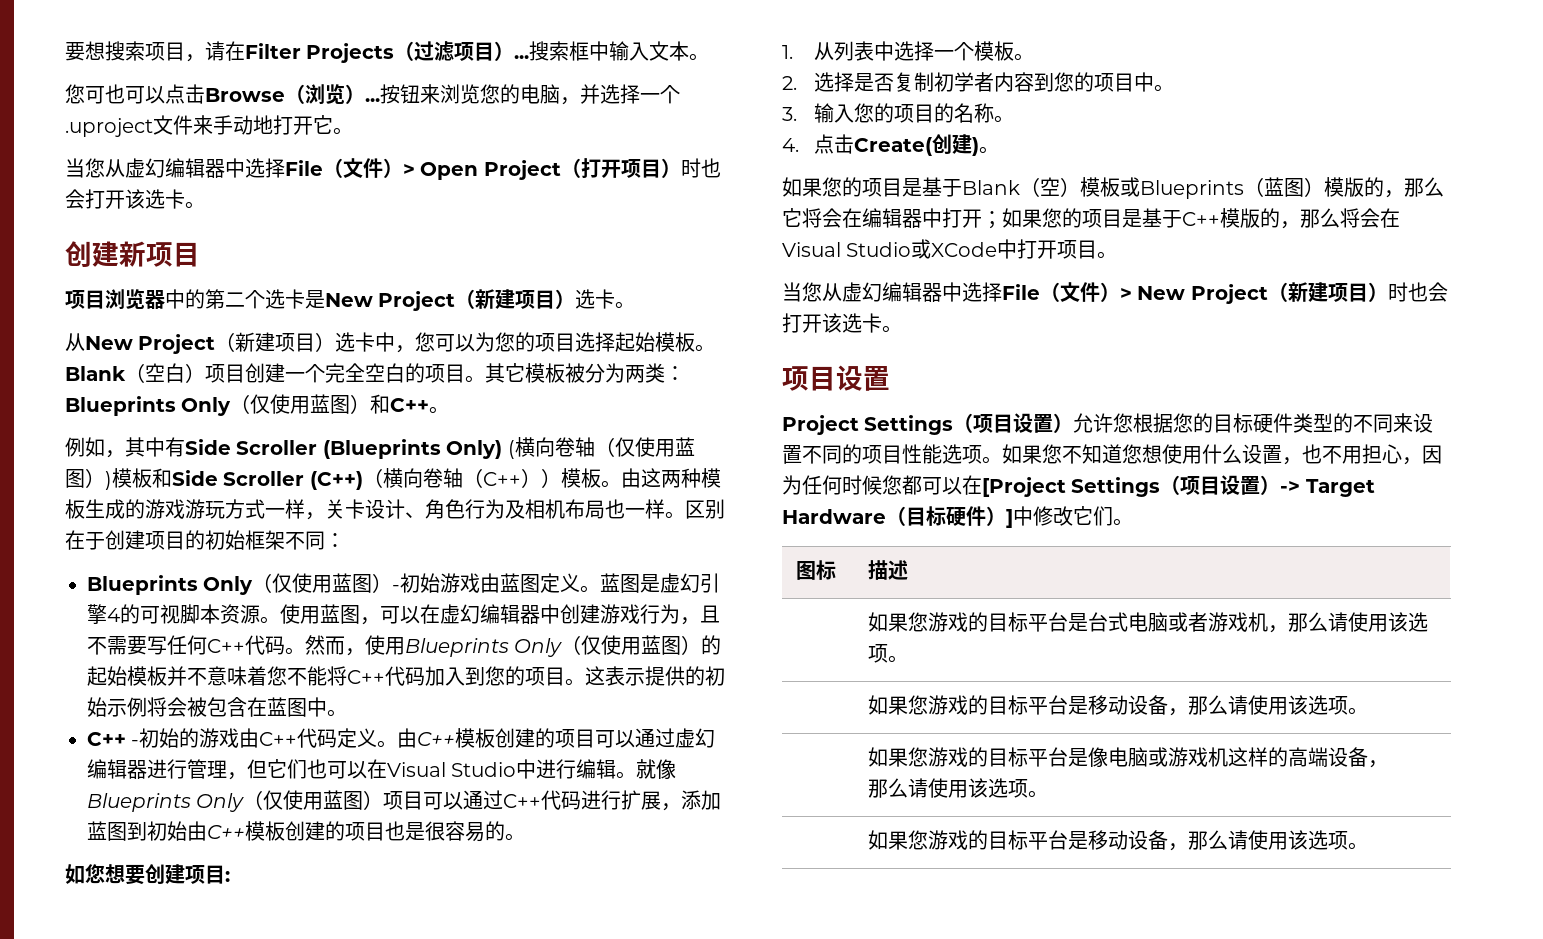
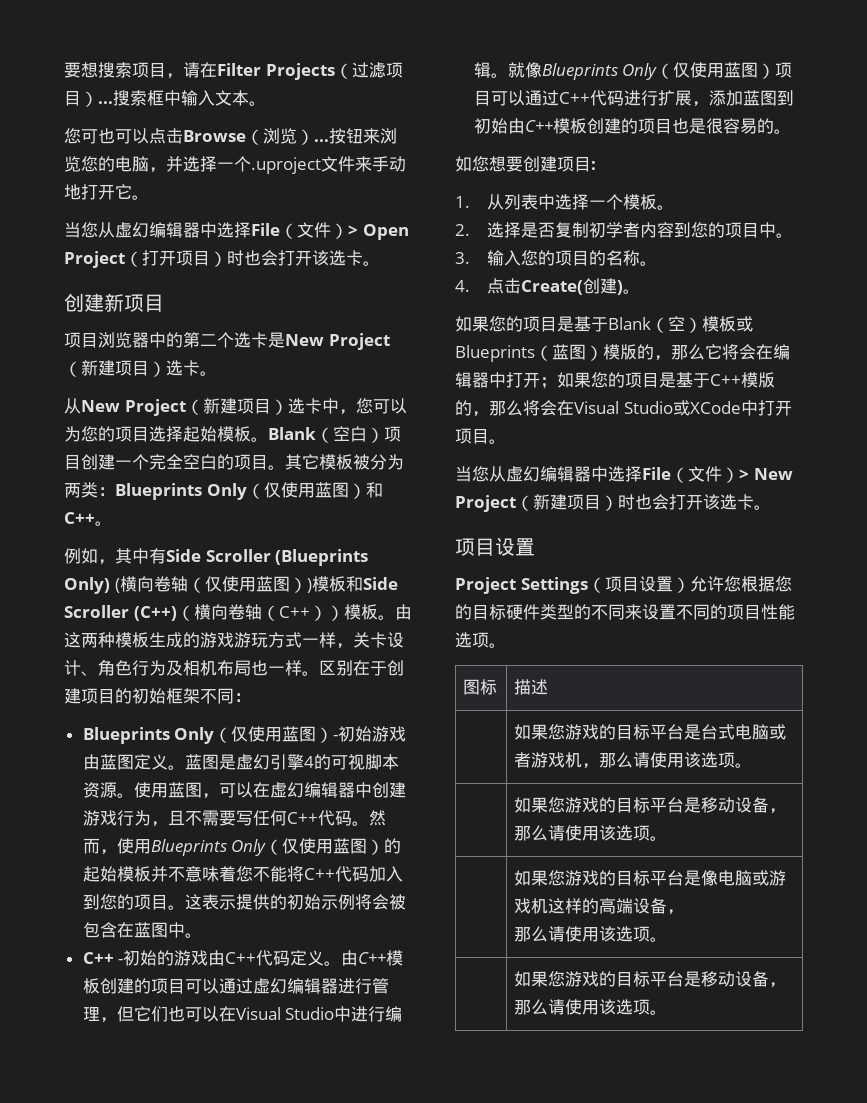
- 如果您不知道您想使用什么设置，也不用担心，因为任何时候您都可以在[Project Settings（项目设置）-> Target Hardware（目标硬件）]中修改它们。

